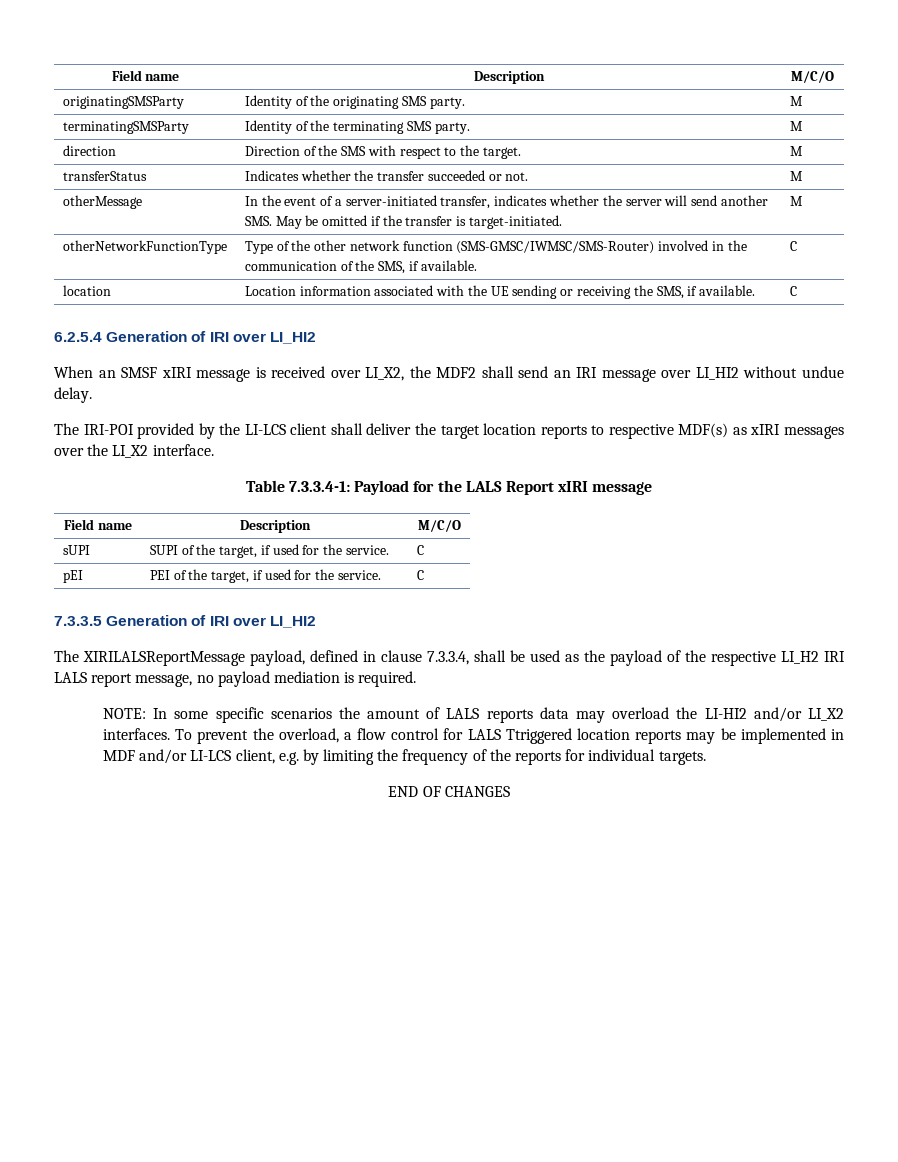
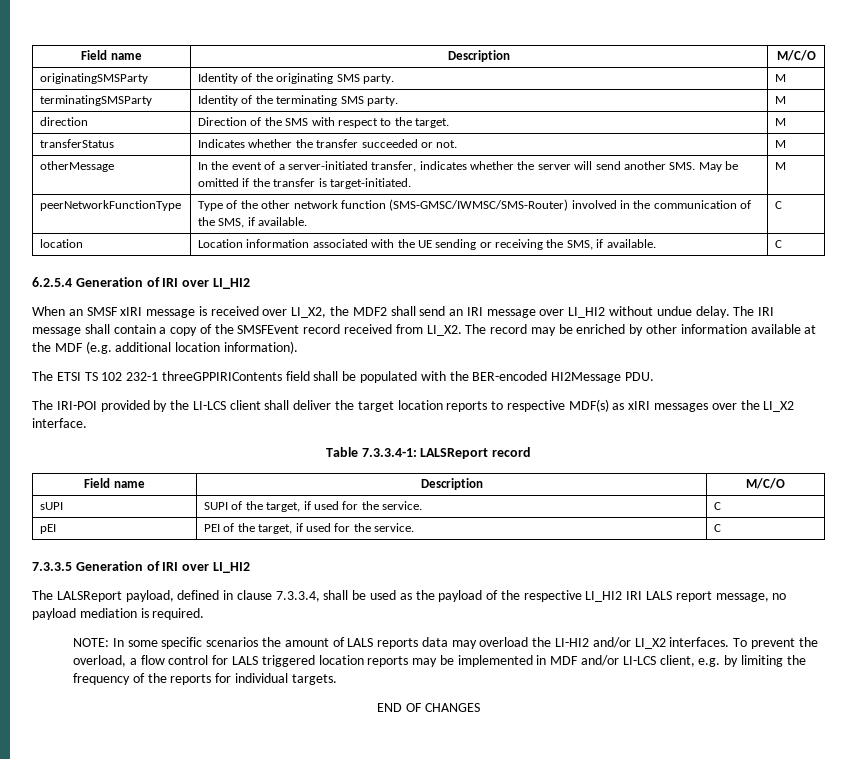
- otherNetworkFunctionType | Type of the other network function (SMS-GMSC/IWMSC/SMS-Router) involved in the communication of the SMS, if available. | C
+ peerNetworkFunctionType | Type of the other network function (SMS-GMSC/IWMSC/SMS-Router) involved in the communication of the SMS, if available. | C
+ The IRI message shall contain a copy of the SMSFEvent record received from LI_X2. The record may be enriched by other information available at the MDF (e.g. additional location information).
+ The ETSI TS 102 232-1 threeGPPIRIContents field shall be populated with the BER-encoded HI2Message PDU.
- Table 7.3.3.4-1: Payload for the LALS Report xIRI message
+ Table 7.3.3.4-1: LALSReport record
- The XIRILALSReportMessage payload, defined in clause 7.3.3.4, shall be used as the payload of the respective LI_H2 IRI LALS report message, no payload mediation is required.
+ The LALSReport payload, defined in clause 7.3.3.4, shall be used as the payload of the respective LI_HI2 IRI LALS report message, no payload mediation is required.
- To prevent the overload, a flow control for LALS Ttriggered location reports may be implemented in MDF and/or LI-LCS client, e.g. by limiting the frequency of the reports for individual targets.
+ To prevent the overload, a flow control for LALS triggered location reports may be implemented in MDF and/or LI-LCS client, e.g. by limiting the frequency of the reports for individual targets.

